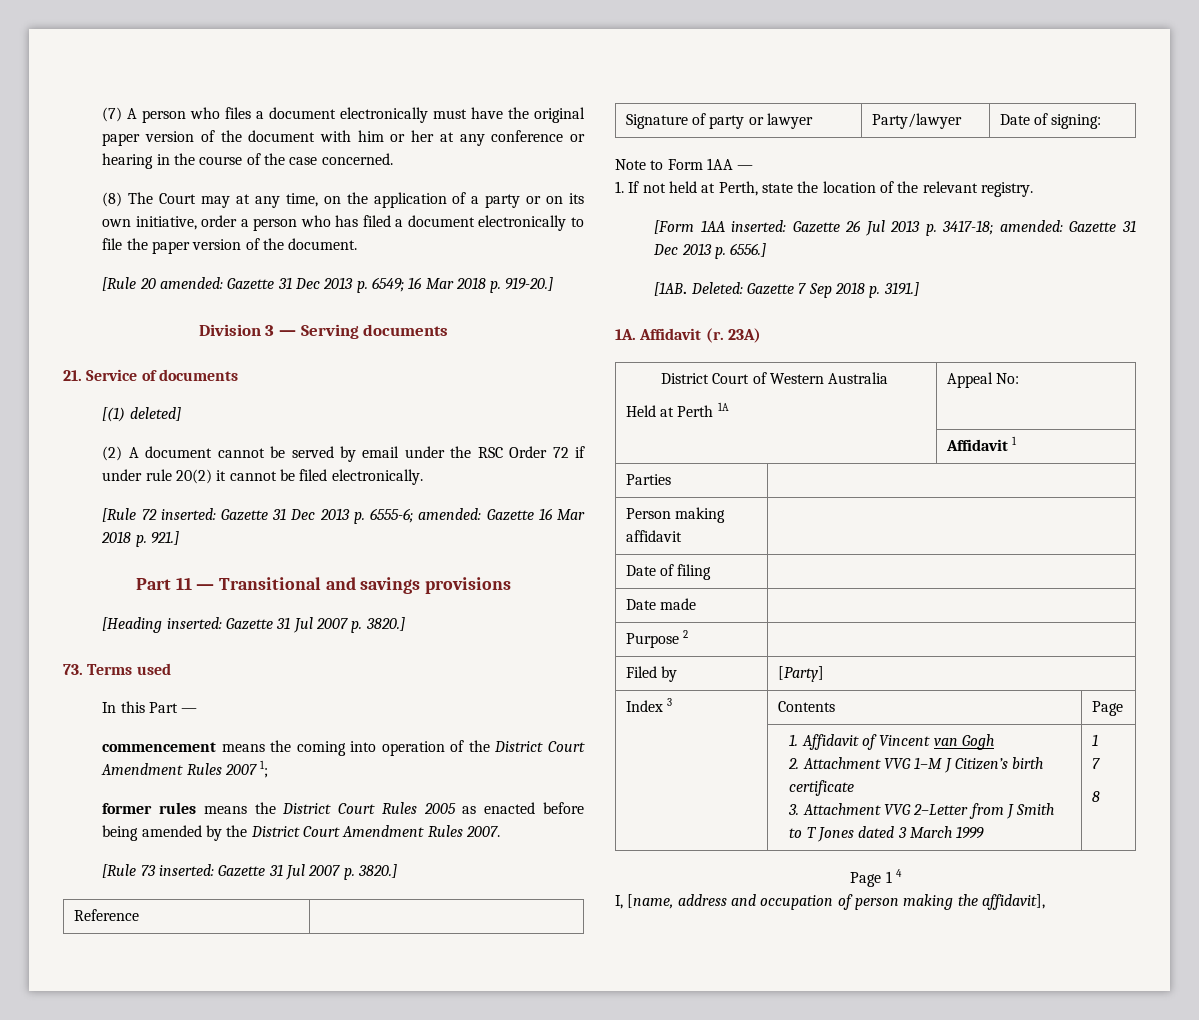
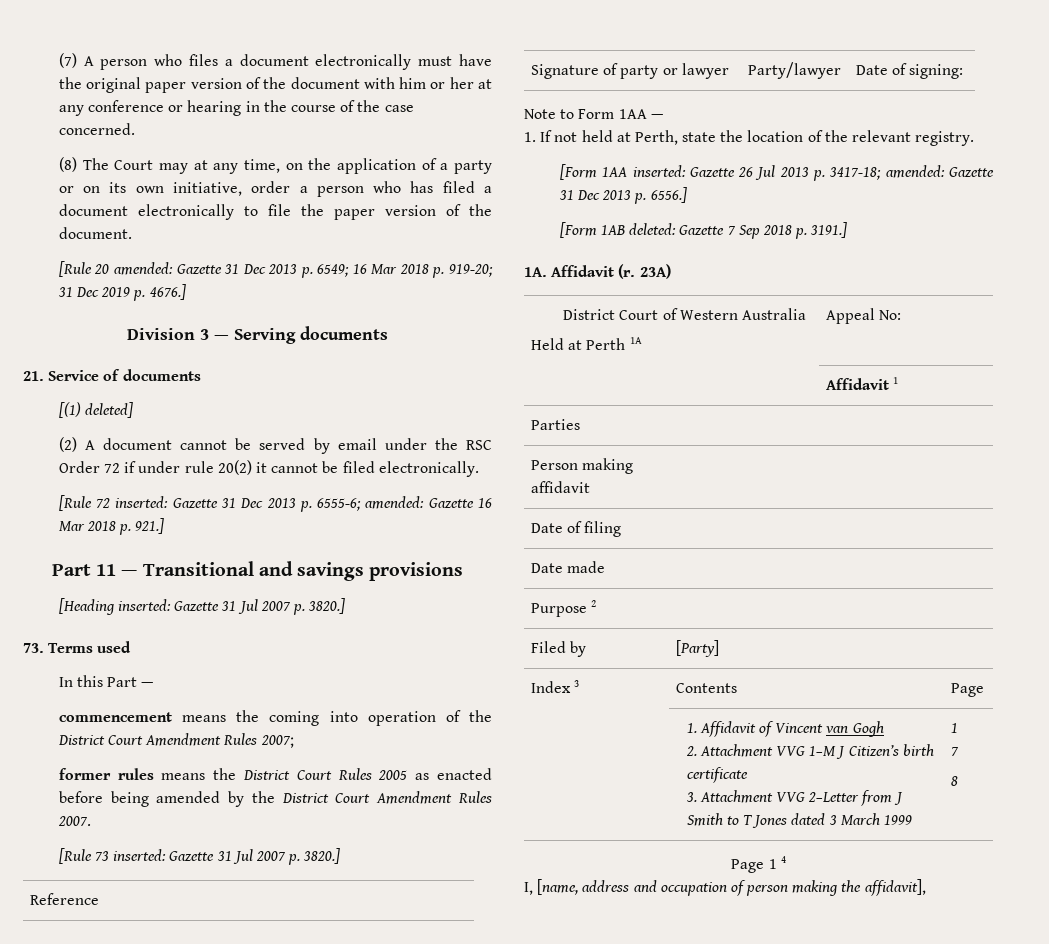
- [Rule 20 amended: Gazette 31 Dec 2013 p. 6549; 16 Mar 2018 p. 919-20.]
+ [Rule 20 amended: Gazette 31 Dec 2013 p. 6549; 16 Mar 2018 p. 919-20; 31 Dec 2019 p. 4676.]
- commencement means the coming into operation of the District Court Amendment Rules 2007 1;
+ commencement means the coming into operation of the District Court Amendment Rules 2007;
- [1AB. Deleted: Gazette 7 Sep 2018 p. 3191.]
+ [Form 1AB deleted: Gazette 7 Sep 2018 p. 3191.]

